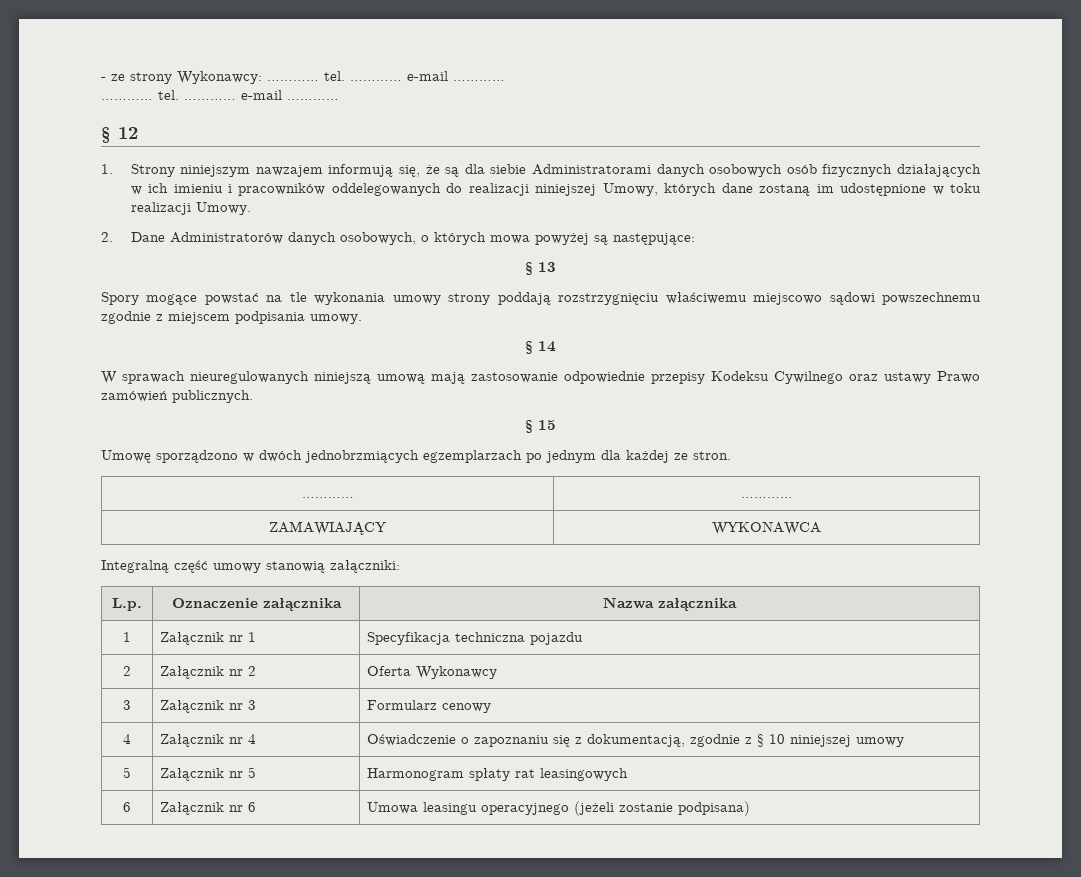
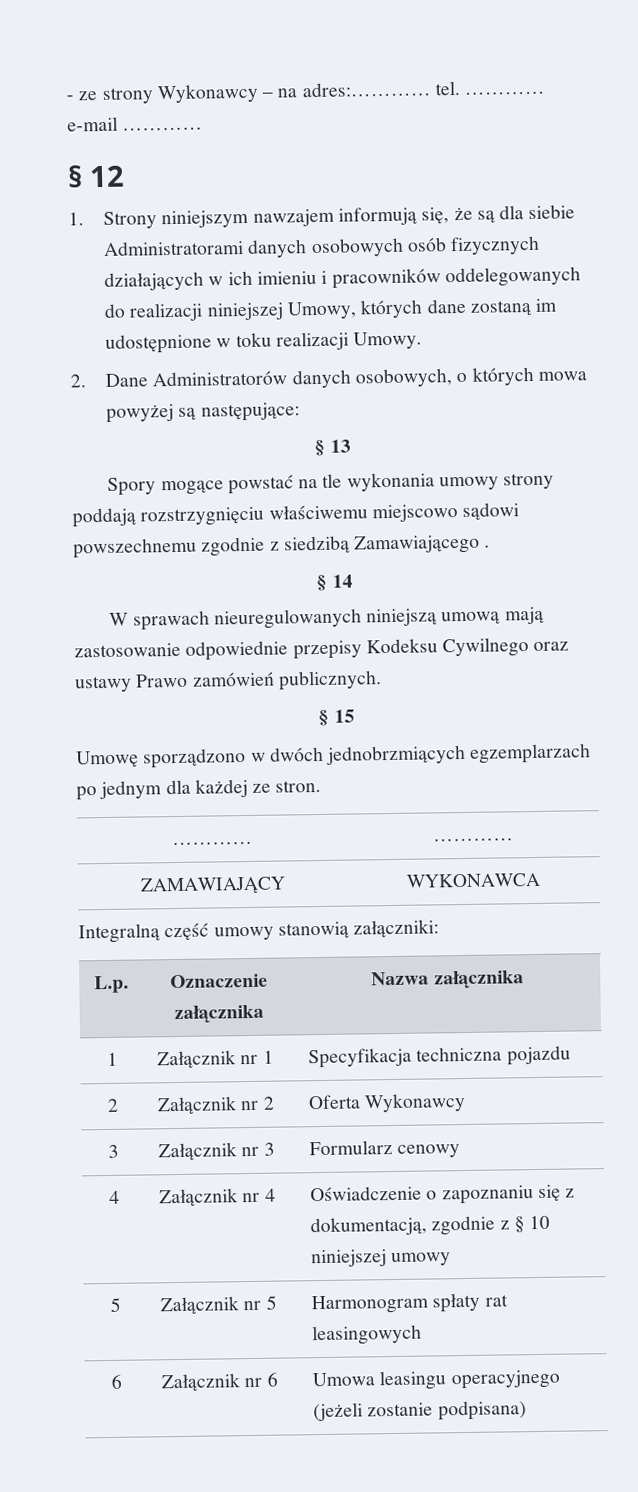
- - ze strony Wykonawcy: ………… tel. ………… e-mail …………
- ………… tel.
+ - ze strony Wykonawcy – na adres:………… tel.
- Spory mogące powstać na tle wykonania umowy strony poddają rozstrzygnięciu właściwemu miejscowo sądowi powszechnemu zgodnie z miejscem podpisania umowy.
+ Spory mogące powstać na tle wykonania umowy strony poddają rozstrzygnięciu właściwemu miejscowo sądowi powszechnemu zgodnie z siedzibą Zamawiającego .

